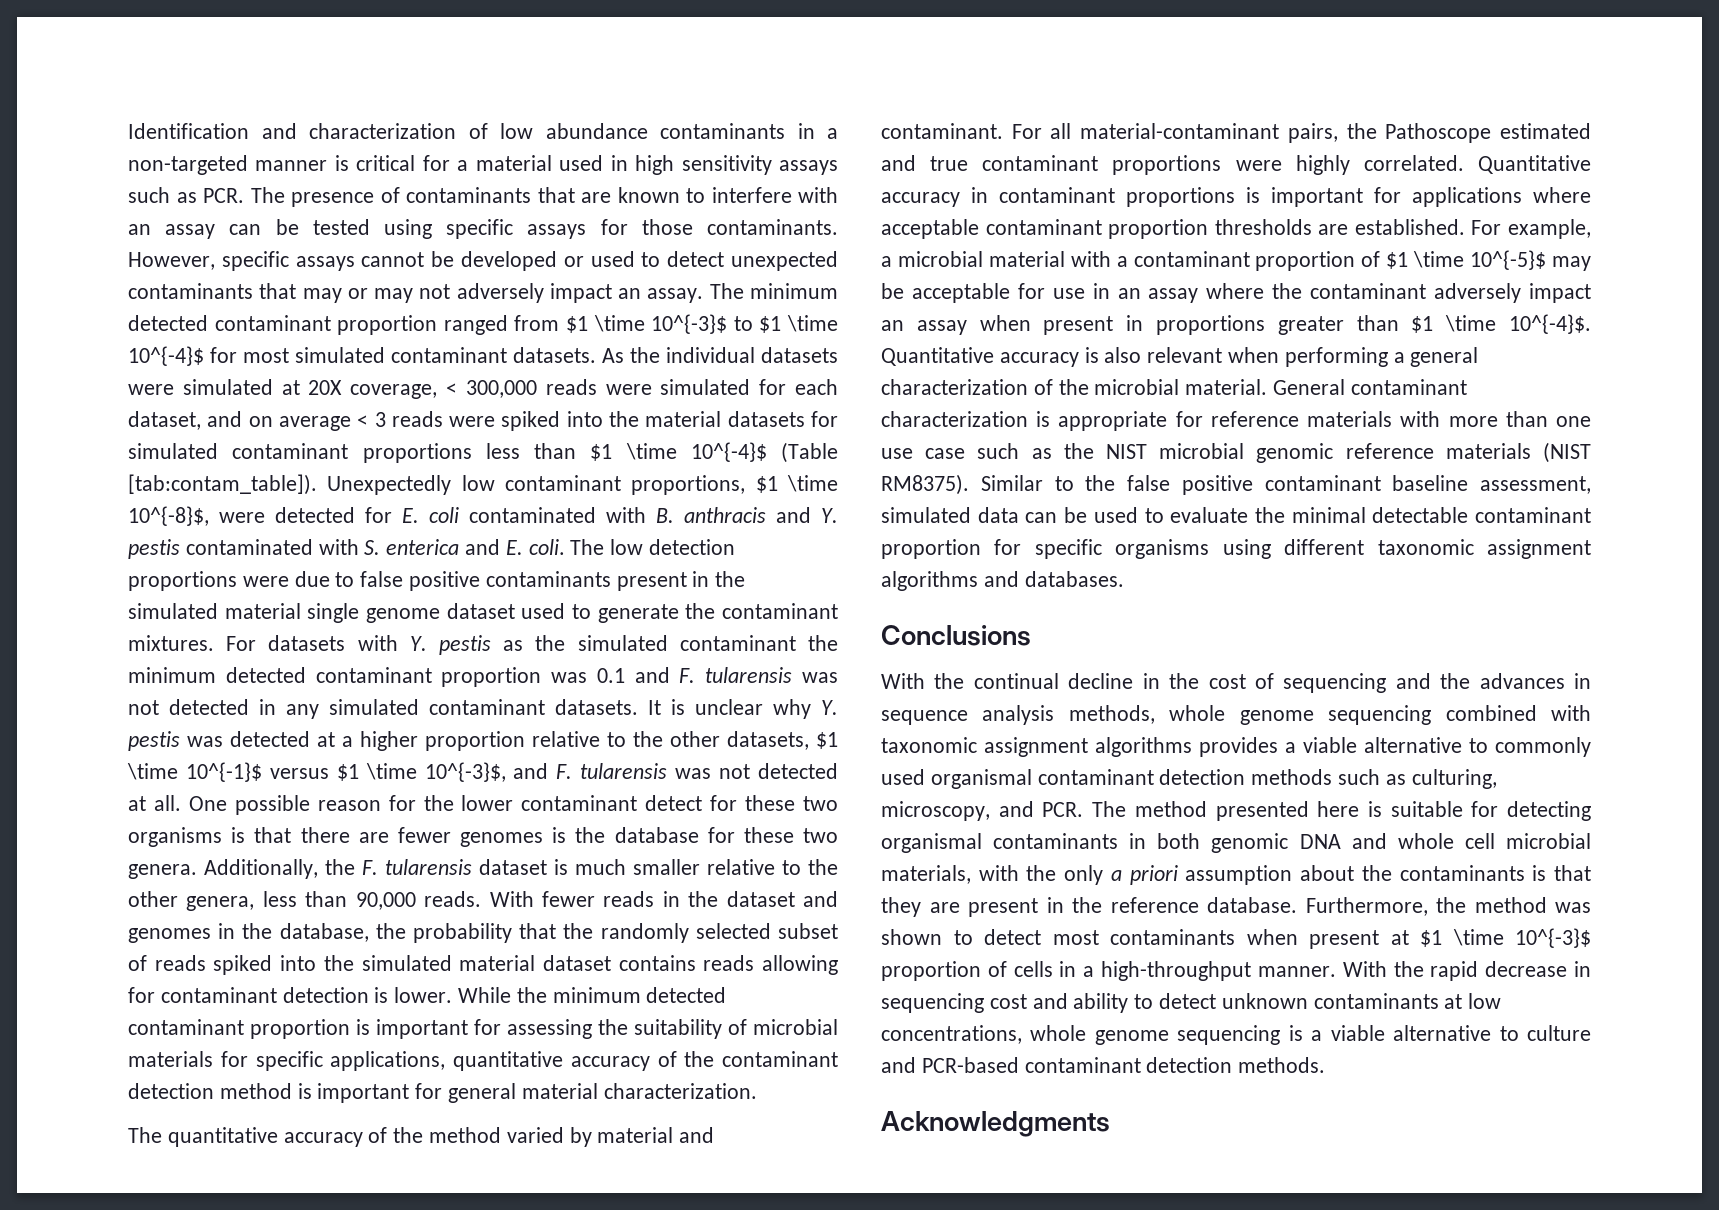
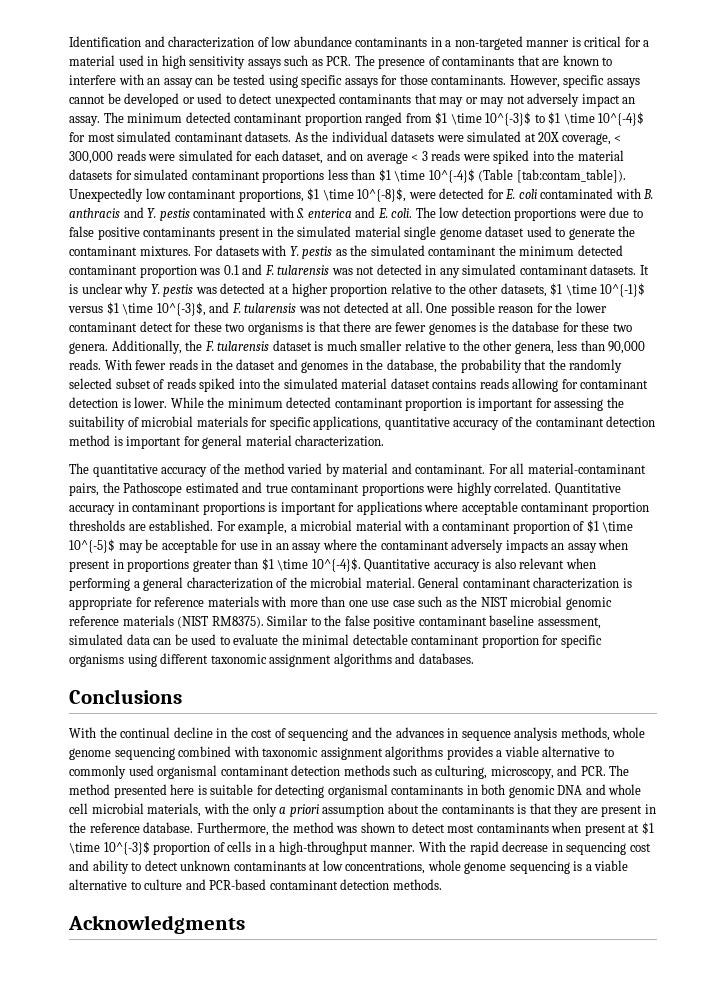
- For example, a microbial material with a contaminant proportion of $1 \time 10^{-5}$ may be acceptable for use in an assay where the contaminant adversely impact an assay when present in proportions greater than $1 \time 10^{-4}$.
+ For example, a microbial material with a contaminant proportion of $1 \time 10^{-5}$ may be acceptable for use in an assay where the contaminant adversely impacts an assay when present in proportions greater than $1 \time 10^{-4}$.

